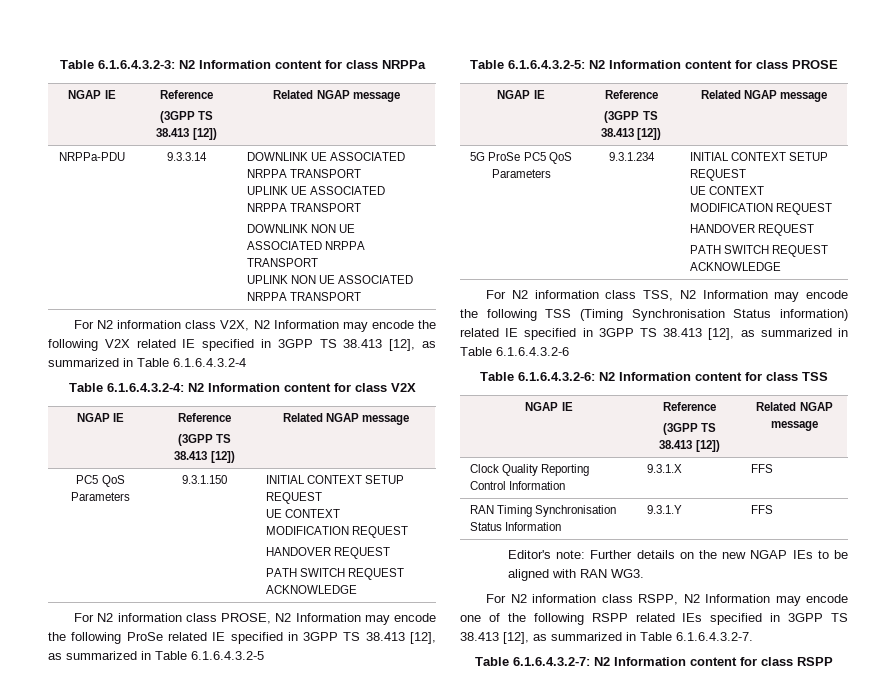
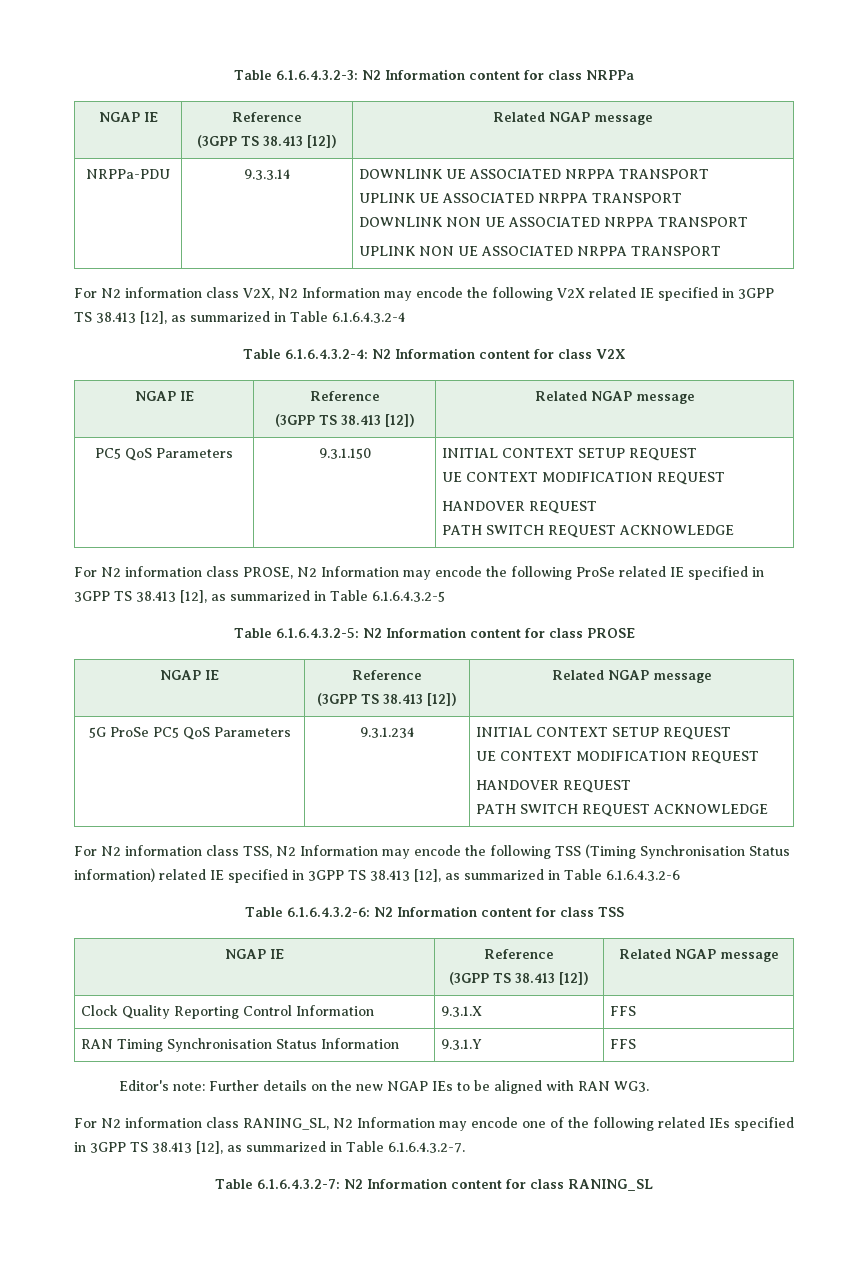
- For N2 information class RSPP, N2 Information may encode one of the following RSPP related IEs specified in 3GPP TS 38.413 [12], as summarized in Table 6.1.6.4.3.2-7.
+ For N2 information class RANING_SL, N2 Information may encode one of the following related IEs specified in 3GPP TS 38.413 [12], as summarized in Table 6.1.6.4.3.2-7.
- Table 6.1.6.4.3.2-7: N2 Information content for class RSPP
+ Table 6.1.6.4.3.2-7: N2 Information content for class RANING_SL

